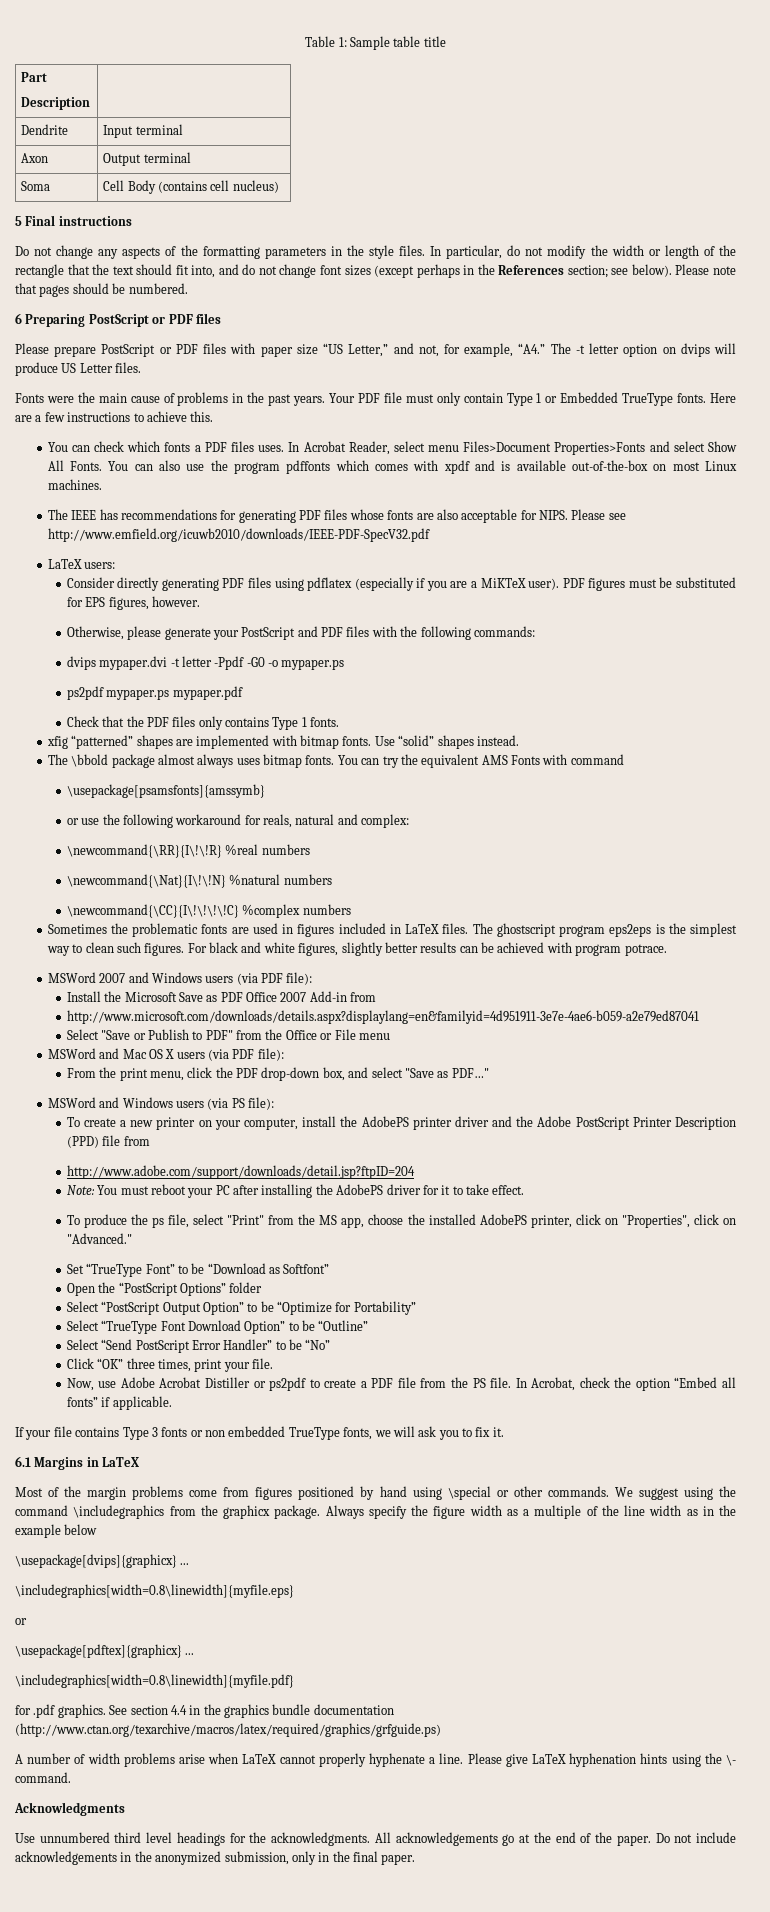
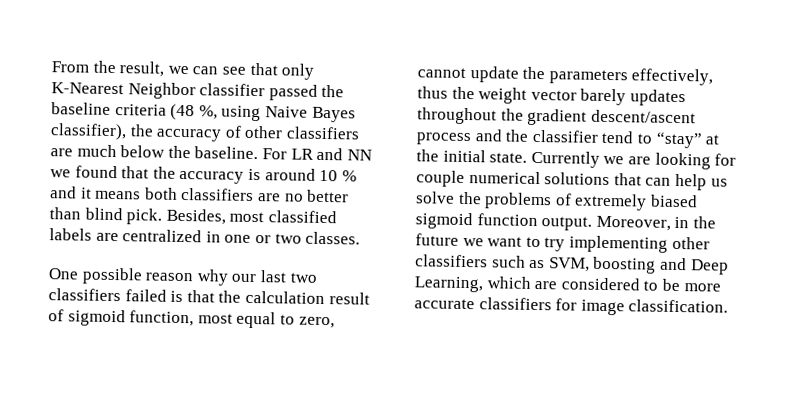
- Table 1: Sample table title
- Part
- Description |
- Dendrite | Input terminal
- Axon | Output terminal
- Soma | Cell Body (contains cell nucleus)
- 5 Final instructions
- Do not change any aspects of the formatting parameters in the style files. In particular, do not modify the width or length of the rectangle that the text should fit into, and do not change font sizes (except perhaps in the References section; see below). Please note that pages should be numbered.
- 6 Preparing PostScript or PDF files
- Please prepare PostScript or PDF files with paper size “US Letter,” and not, for example, “A4.” The -t letter option on dvips will produce US Letter files.
- Fonts were the main cause of problems in the past years. Your PDF file must only contain Type 1 or Embedded TrueType fonts. Here are a few instructions to achieve this.
- You can check which fonts a PDF files uses. In Acrobat Reader, select menu Files>Document Properties>Fonts and select Show All Fonts. You can also use the program pdffonts which comes with xpdf and is available out-of-the-box on most Linux machines.
- The IEEE has recommendations for generating PDF files whose fonts are also acceptable for NIPS. Please see http://www.emfield.org/icuwb2010/downloads/IEEE-PDF-SpecV32.pdf
- LaTeX users:
- Consider directly generating PDF files using pdflatex (especially if you are a MiKTeX user). PDF figures must be substituted for EPS figures, however.
- Otherwise, please generate your PostScript and PDF files with the following commands:
- dvips mypaper.dvi -t letter -Ppdf -G0 -o mypaper.ps
- ps2pdf mypaper.ps mypaper.pdf
- Check that the PDF files only contains Type 1 fonts.
- xfig “patterned” shapes are implemented with bitmap fonts. Use “solid” shapes instead.
- The \bbold package almost always uses bitmap fonts. You can try the equivalent AMS Fonts with command
- \usepackage[psamsfonts]{amssymb}
- or use the following workaround for reals, natural and complex:
- \newcommand{\RR}{I\!\!R} %real numbers
- \newcommand{\Nat}{I\!\!N} %natural numbers
- \newcommand{\CC}{I\!\!\!\!C} %complex numbers
- Sometimes the problematic fonts are used in figures included in LaTeX files. The ghostscript program eps2eps is the simplest way to clean such figures. For black and white figures, slightly better results can be achieved with program potrace.
- MSWord 2007 and Windows users (via PDF file):
- Install the Microsoft Save as PDF Office 2007 Add-in from
- http://www.microsoft.com/downloads/details.aspx?displaylang=en&familyid=4d951911-3e7e-4ae6-b059-a2e79ed87041
- Select "Save or Publish to PDF" from the Office or File menu
- MSWord and Mac OS X users (via PDF file):
- From the print menu, click the PDF drop-down box, and select "Save as PDF…"
- MSWord and Windows users (via PS file):
- To create a new printer on your computer, install the AdobePS printer driver and the Adobe PostScript Printer Description (PPD) file from
- http://www.adobe.com/support/downloads/detail.jsp?ftpID=204
- Note: You must reboot your PC after installing the AdobePS driver for it to take effect.
- To produce the ps file, select "Print" from the MS app, choose the installed AdobePS printer, click on "Properties", click on "Advanced."
- Set “TrueType Font” to be “Download as Softfont”
- Open the “PostScript Options” folder
- Select “PostScript Output Option” to be “Optimize for Portability”
- Select “TrueType Font Download Option” to be “Outline”
- Select “Send PostScript Error Handler” to be “No”
- Click “OK” three times, print your file.
- Now, use Adobe Acrobat Distiller or ps2pdf to create a PDF file from the PS file. In Acrobat, check the option “Embed all fonts” if applicable.
- If your file contains Type 3 fonts or non embedded TrueType fonts, we will ask you to fix it.
- 6.1 Margins in LaTeX
- Most of the margin problems come from figures positioned by hand using \special or other commands. We suggest using the command \includegraphics from the graphicx package. Always specify the figure width as a multiple of the line width as in the example below
- \usepackage[dvips]{graphicx} ...
- \includegraphics[width=0.8\linewidth]{myfile.eps}
- or
- \usepackage[pdftex]{graphicx} ...
- \includegraphics[width=0.8\linewidth]{myfile.pdf}
- for .pdf graphics. See section 4.4 in the graphics bundle documentation (http://www.ctan.org/texarchive/macros/latex/required/graphics/grfguide.ps)
- A number of width problems arise when LaTeX cannot properly hyphenate a line. Please give LaTeX hyphenation hints using the \- command.
- Acknowledgments
- Use unnumbered third level headings for the acknowledgments. All acknowledgements go at the end of the paper. Do not include acknowledgements in the anonymized submission, only in the final paper.
+ From the result, we can see that only K-Nearest Neighbor classifier passed the baseline criteria (48 %, using Naive Bayes classifier), the accuracy of other classifiers are much below the baseline. For LR and NN we found that the accuracy is around 10 % and it means both classifiers are no better than blind pick. Besides, most classified labels are centralized in one or two classes.
+ One possible reason why our last two classifiers failed is that the calculation result of sigmoid function, most equal to zero, cannot update the parameters effectively, thus the weight vector barely updates throughout the gradient descent/ascent process and the classifier tend to “stay” at the initial state. Currently we are looking for couple numerical solutions that can help us solve the problems of extremely biased sigmoid function output. Moreover, in the future we want to try implementing other classifiers such as SVM, boosting and Deep Learning, which are considered to be more accurate classifiers for image classification.

